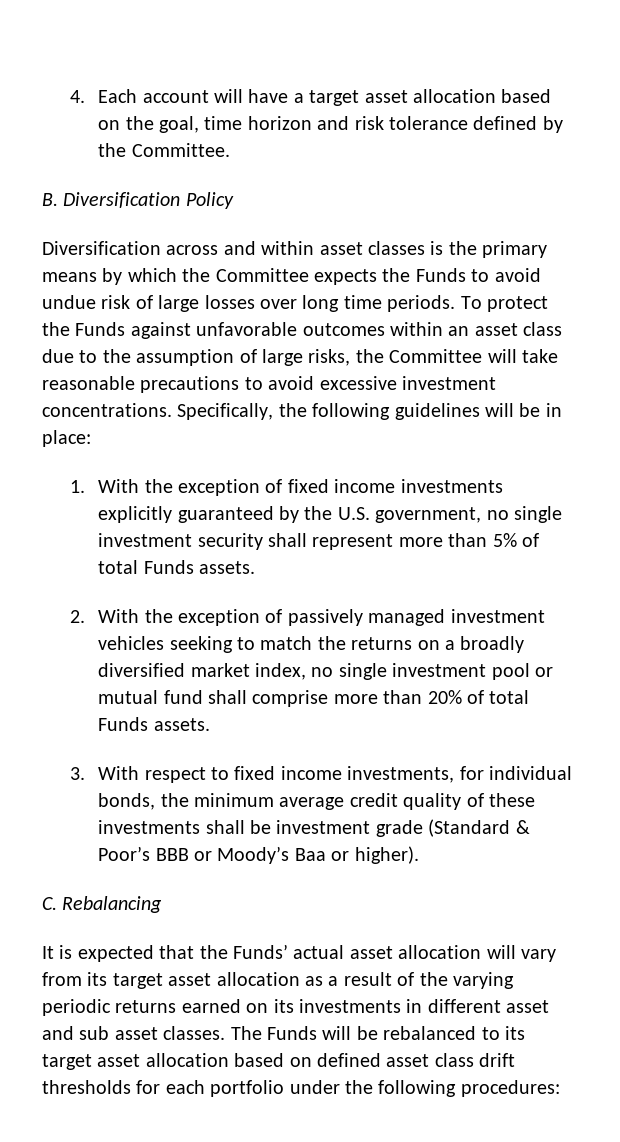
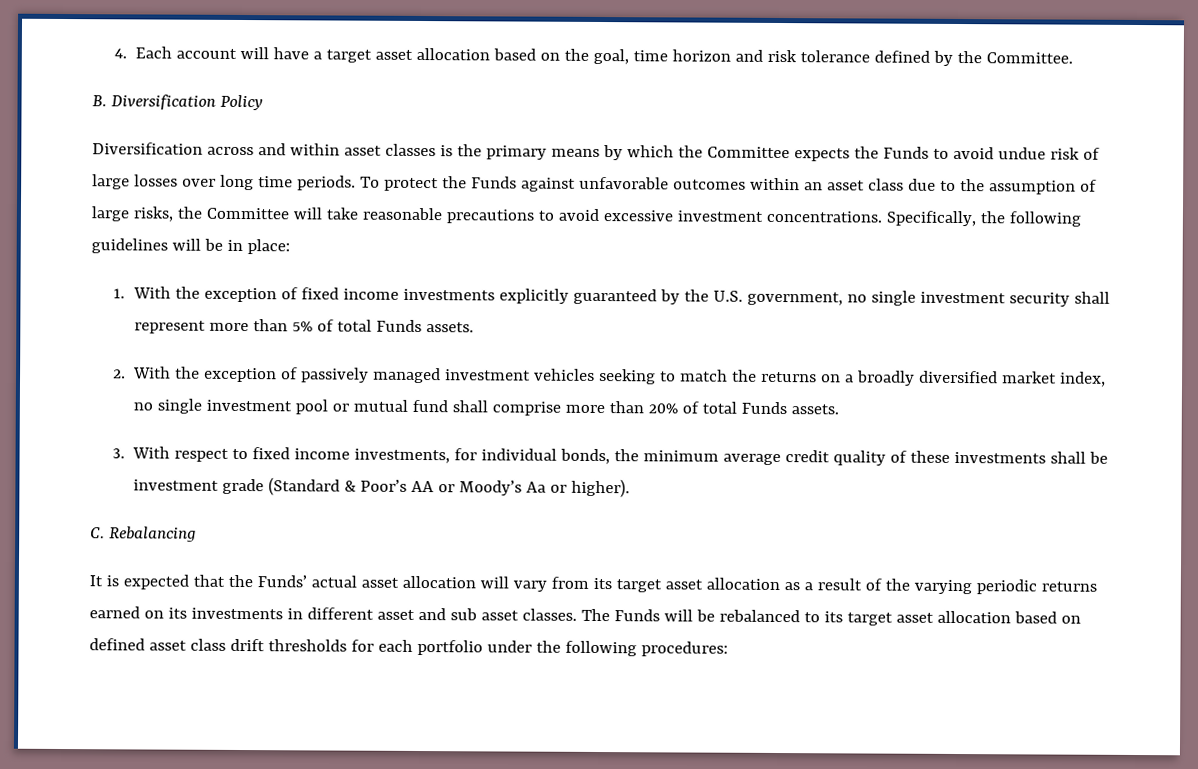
- 3. With respect to fixed income investments, for individual bonds, the minimum average credit quality of these investments shall be investment grade (Standard & Poor’s BBB or Moody’s Baa or higher).
+ 3. With respect to fixed income investments, for individual bonds, the minimum average credit quality of these investments shall be investment grade (Standard & Poor’s AA or Moody’s Aa or higher).

